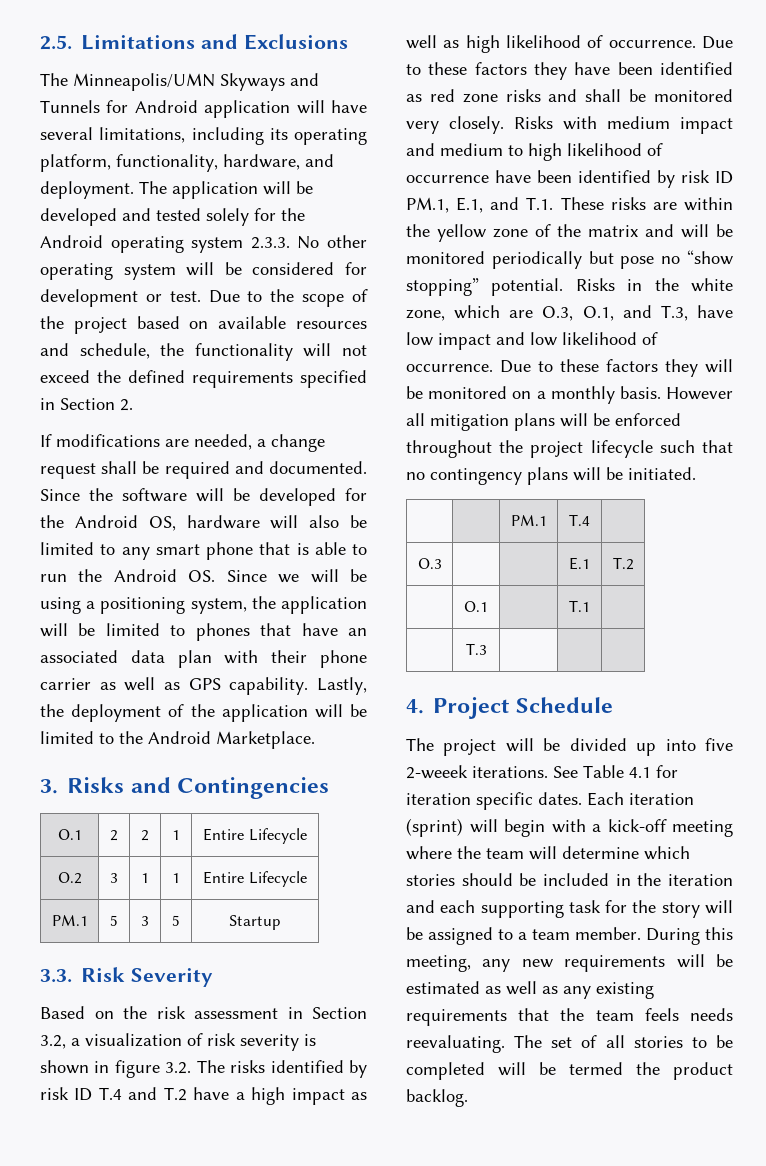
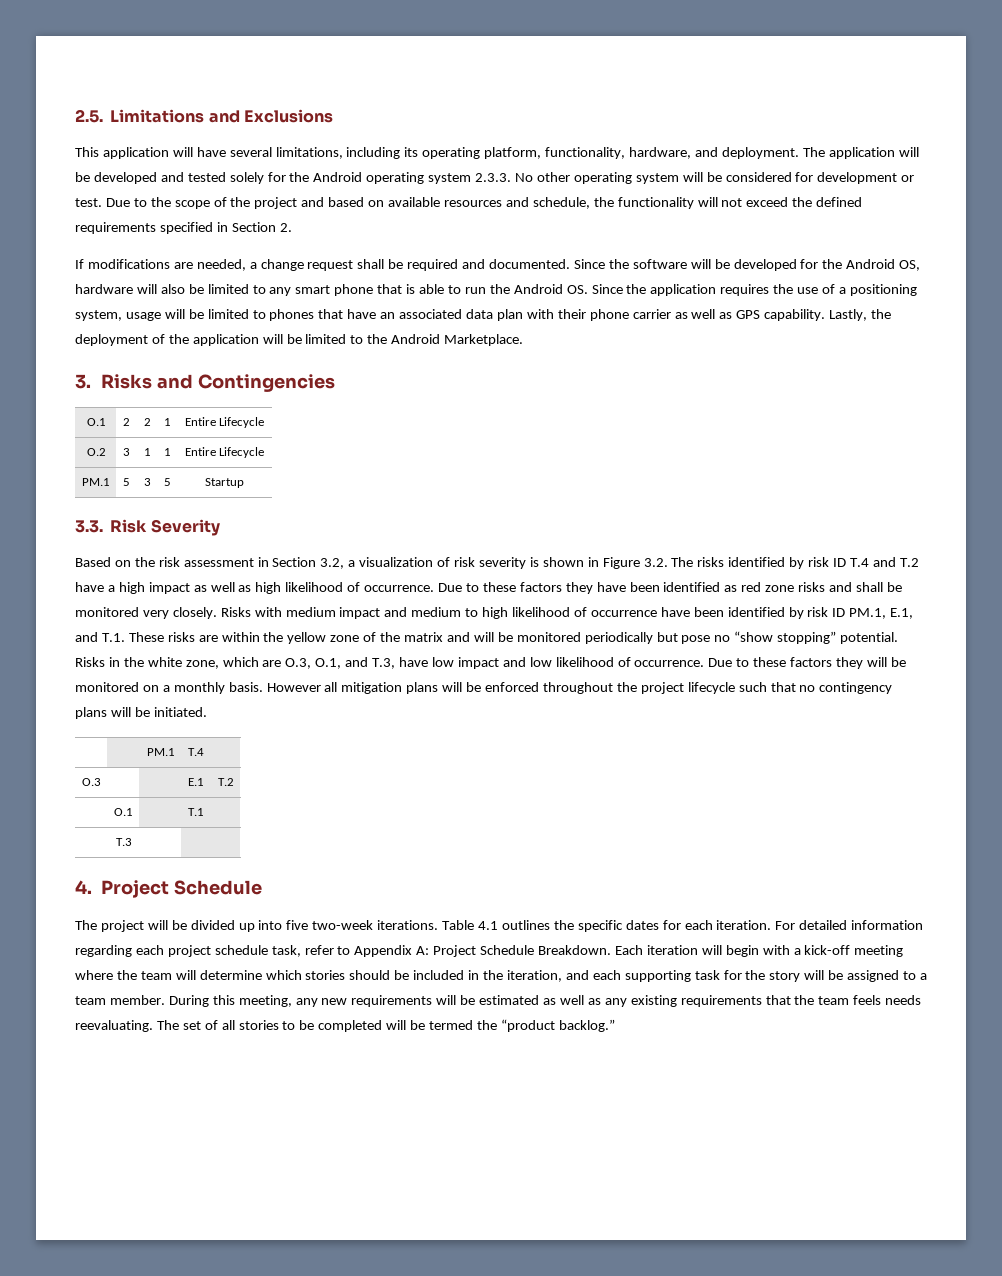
- The Minneapolis/UMN Skyways and Tunnels for Android application will have several limitations, including its operating platform, functionality, hardware, and deployment.
+ This application will have several limitations, including its operating platform, functionality, hardware, and deployment.
- Due to the scope of the project based on available resources and schedule, the functionality will not exceed the defined requirements specified in Section 2.
+ Due to the scope of the project and based on available resources and schedule, the functionality will not exceed the defined requirements specified in Section 2.
- Since the software will be developed for the Android OS, hardware will also be limited to any smart phone that is able to run the Android OS. Since we will be using a positioning system, the application will be limited to phones that have an associated data plan with their phone carrier as well as GPS capability.
+ Since the software will be developed for the Android OS, hardware will also be limited to any smart phone that is able to run the Android OS. Since the application requires the use of a positioning system, usage will be limited to phones that have an associated data plan with their phone carrier as well as GPS capability.
- Based on the risk assessment in Section 3.2, a visualization of risk severity is shown in figure 3.2. The risks identified by risk ID T.4 and T.2 have a high impact as well as high likelihood of occurrence.
+ Based on the risk assessment in Section 3.2, a visualization of risk severity is shown in Figure 3.2. The risks identified by risk ID T.4 and T.2 have a high impact as well as high likelihood of occurrence.
- The project will be divided up into five 2-weeek iterations. See Table 4.1 for iteration specific dates.
+ The project will be divided up into five two-week iterations. Table 4.1 outlines the specific dates for each iteration. For detailed information regarding each project schedule task, refer to Appendix A: Project Schedule Breakdown.
- Each iteration (sprint) will begin with a kick-off meeting where the team will determine which stories should be included in the iteration and each supporting task for the story will be assigned to a team member.
+ Each iteration will begin with a kick-off meeting where the team will determine which stories should be included in the iteration, and each supporting task for the story will be assigned to a team member.
- The set of all stories to be completed will be termed the product backlog.
+ The set of all stories to be completed will be termed the “product backlog.”

